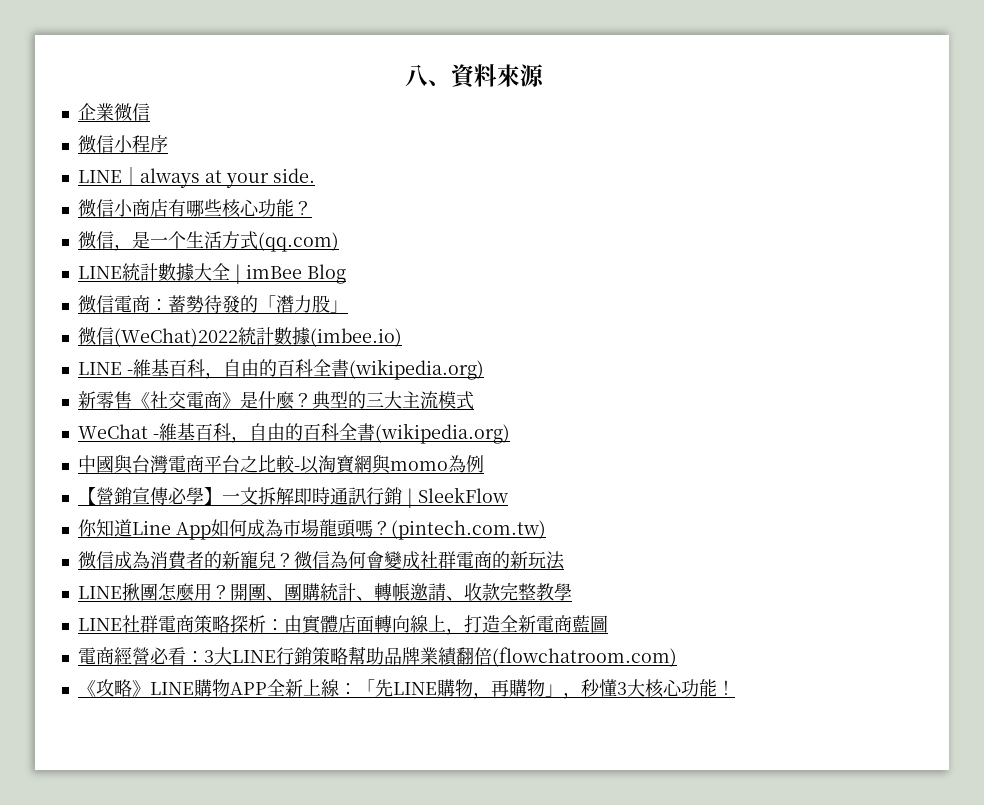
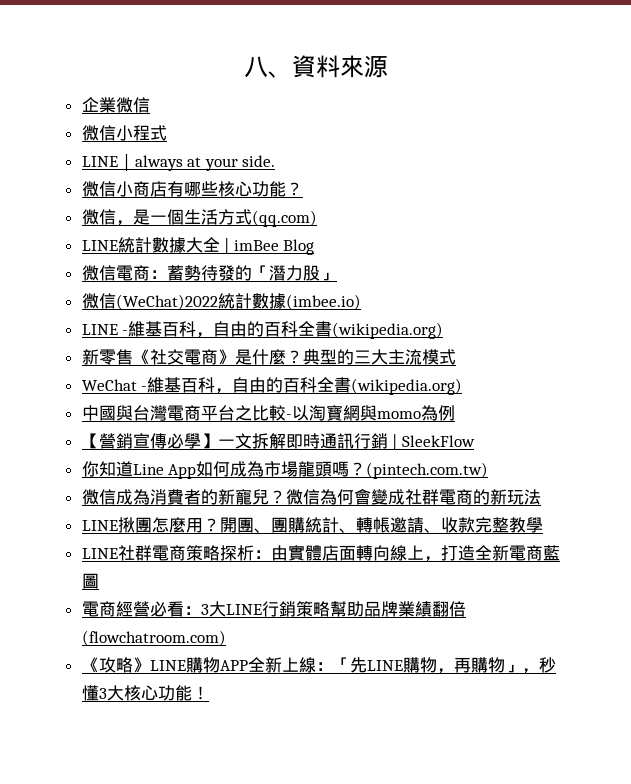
- 微信小程序
+ 微信小程式
- 微信，是一个生活方式(qq.com)
+ 微信，是一個生活方式(qq.com)

